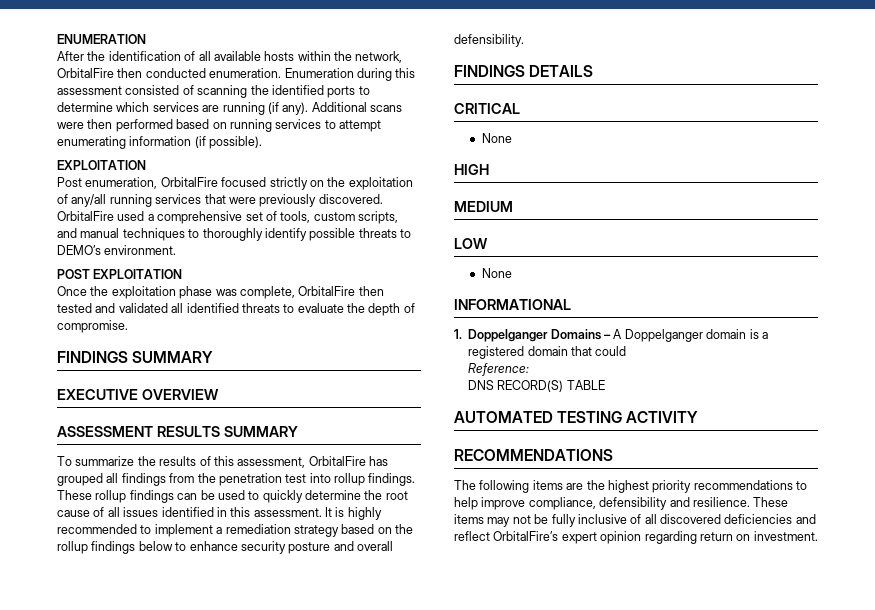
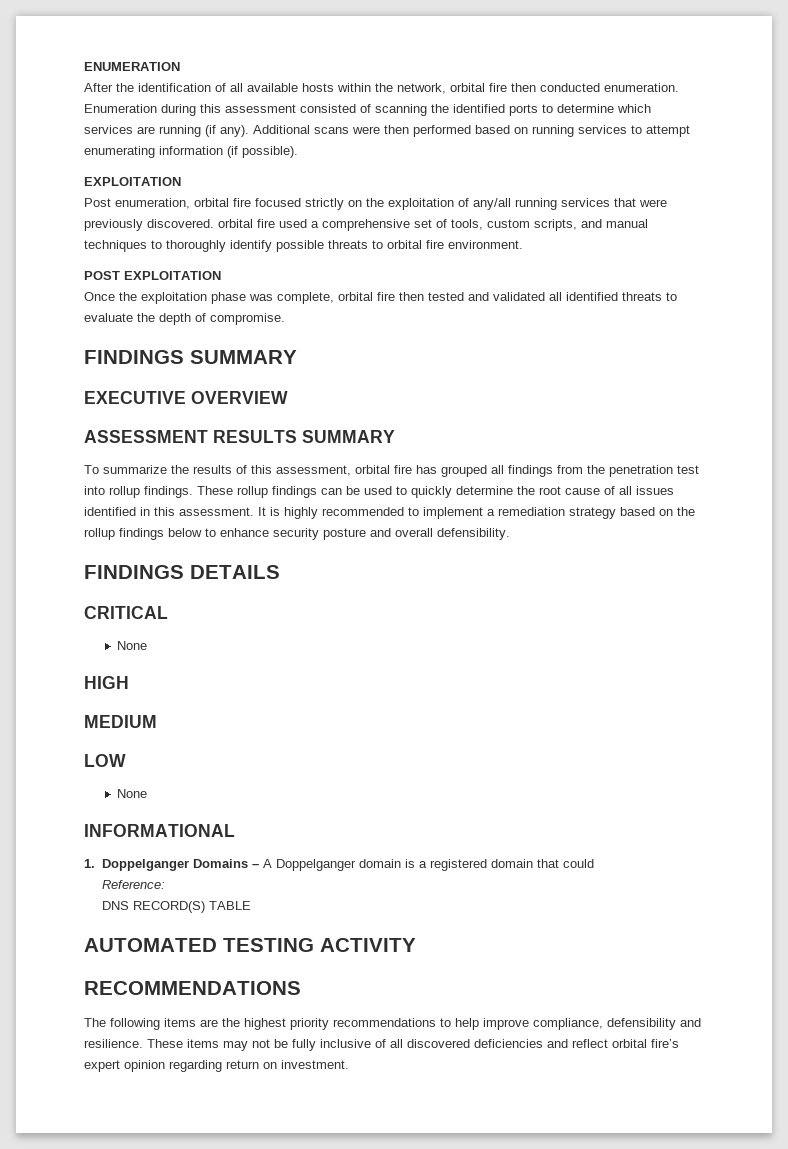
- After the identification of all available hosts within the network, OrbitalFire then conducted enumeration.
+ After the identification of all available hosts within the network, orbital fire then conducted enumeration.
- Post enumeration, OrbitalFire focused strictly on the exploitation of any/all running services that were previously discovered. OrbitalFire used a comprehensive set of tools, custom scripts, and manual techniques to thoroughly identify possible threats to DEMO’s environment.
+ Post enumeration, orbital fire focused strictly on the exploitation of any/all running services that were previously discovered. orbital fire used a comprehensive set of tools, custom scripts, and manual techniques to thoroughly identify possible threats to orbital fire environment.
- Once the exploitation phase was complete, OrbitalFire then tested and validated all identified threats to evaluate the depth of compromise.
+ Once the exploitation phase was complete, orbital fire then tested and validated all identified threats to evaluate the depth of compromise.
- To summarize the results of this assessment, OrbitalFire has grouped all findings from the penetration test into rollup findings.
+ To summarize the results of this assessment, orbital fire has grouped all findings from the penetration test into rollup findings.
- These items may not be fully inclusive of all discovered deficiencies and reflect OrbitalFire’s expert opinion regarding return on investment.
+ These items may not be fully inclusive of all discovered deficiencies and reflect orbital fire’s expert opinion regarding return on investment.

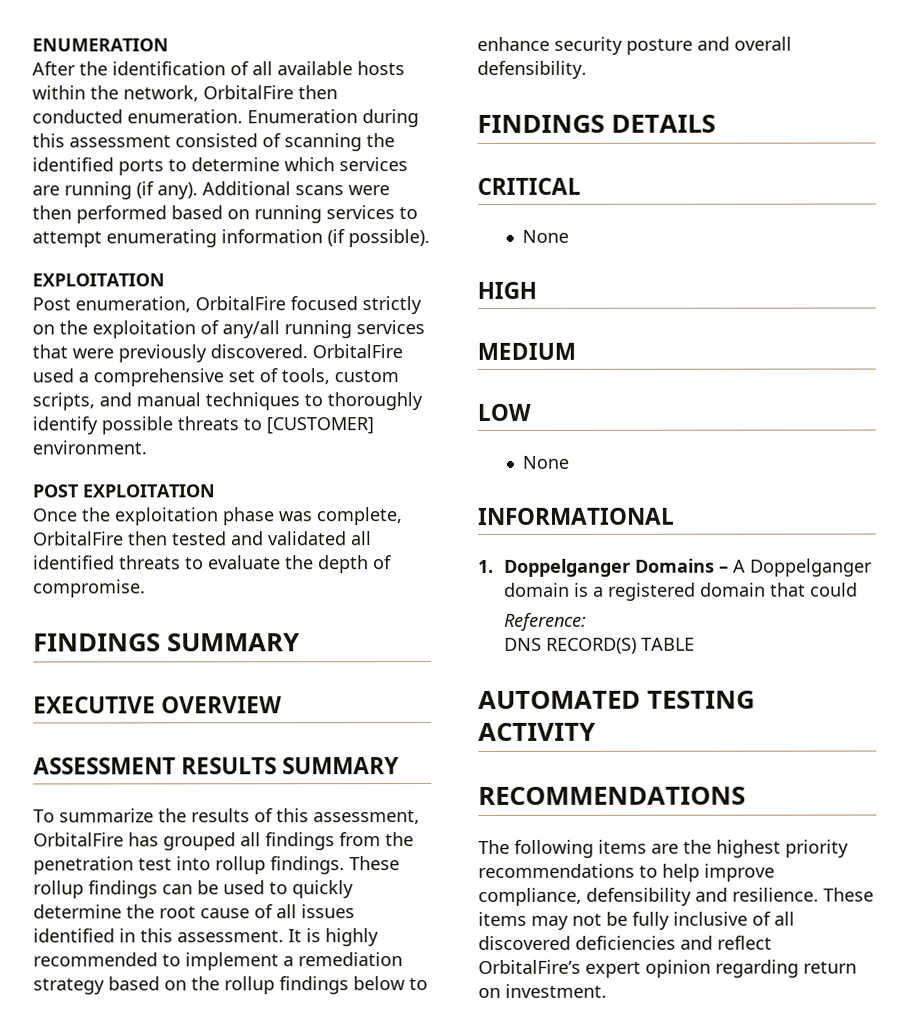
- After the identification of all available hosts within the network, orbital fire then conducted enumeration.
+ After the identification of all available hosts within the network, OrbitalFire then conducted enumeration.
- Post enumeration, orbital fire focused strictly on the exploitation of any/all running services that were previously discovered. orbital fire used a comprehensive set of tools, custom scripts, and manual techniques to thoroughly identify possible threats to orbital fire environment.
+ Post enumeration, OrbitalFire focused strictly on the exploitation of any/all running services that were previously discovered. OrbitalFire used a comprehensive set of tools, custom scripts, and manual techniques to thoroughly identify possible threats to [CUSTOMER] environment.
- Once the exploitation phase was complete, orbital fire then tested and validated all identified threats to evaluate the depth of compromise.
+ Once the exploitation phase was complete, OrbitalFire then tested and validated all identified threats to evaluate the depth of compromise.
- To summarize the results of this assessment, orbital fire has grouped all findings from the penetration test into rollup findings.
+ To summarize the results of this assessment, OrbitalFire has grouped all findings from the penetration test into rollup findings.
- These items may not be fully inclusive of all discovered deficiencies and reflect orbital fire’s expert opinion regarding return on investment.
+ These items may not be fully inclusive of all discovered deficiencies and reflect OrbitalFire’s expert opinion regarding return on investment.

